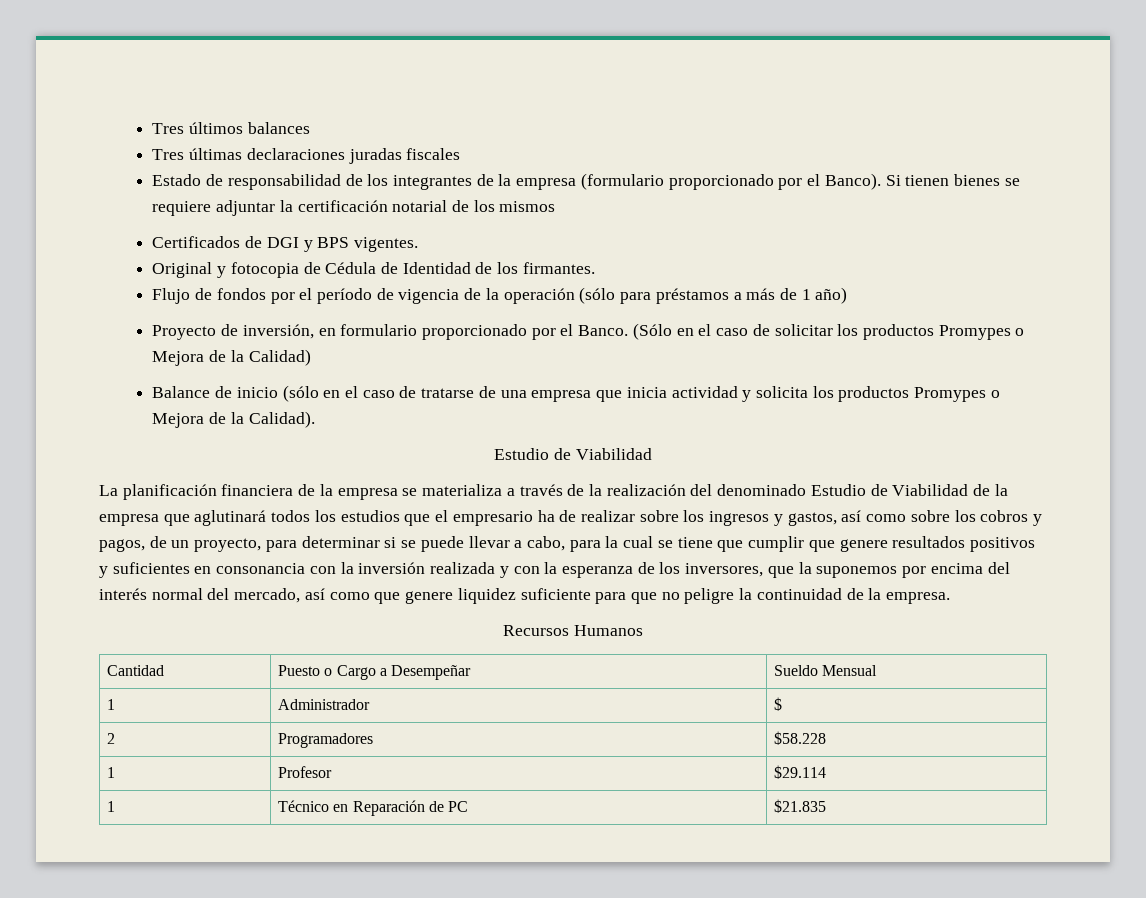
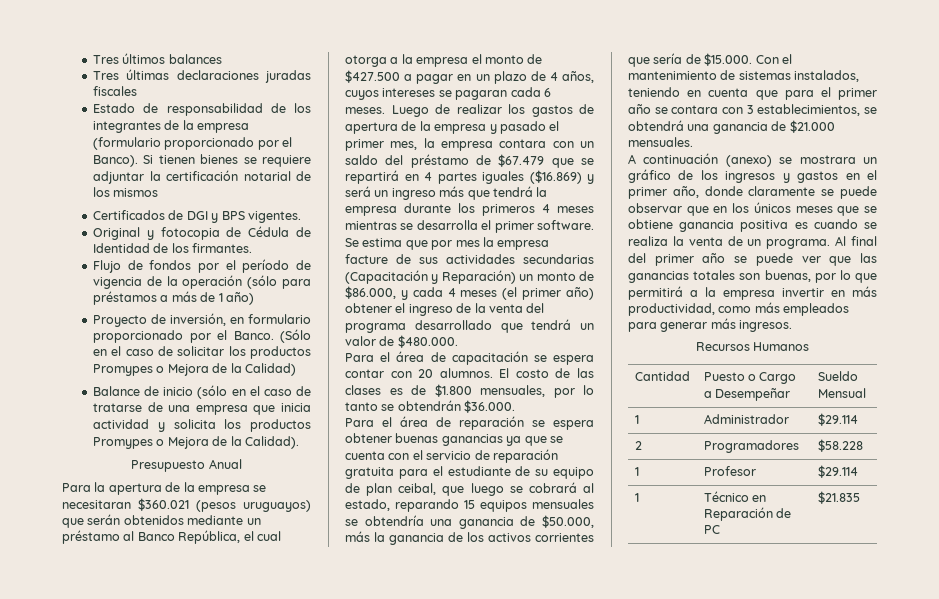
  Balance de inicio (sólo en el caso de tratarse de una empresa que inicia actividad y solicita los productos Promypes o Mejora de la Calidad).
- Estudio de Viabilidad
- La planificación financiera de la empresa se materializa a través de la realización del denominado Estudio de Viabilidad de la empresa que aglutinará todos los estudios que el empresario ha de realizar sobre los ingresos y gastos, así como sobre los cobros y pagos, de un proyecto, para determinar si se puede llevar a cabo, para la cual se tiene que cumplir que genere resultados positivos y suficientes en consonancia con la inversión realizada y con la esperanza de los inversores, que la suponemos por encima del interés normal del mercado, así como que genere liquidez suficiente para que no peligre la continuidad de la empresa.
+ Presupuesto Anual
+ Para la apertura de la empresa se necesitaran $360.021 (pesos uruguayos) que serán obtenidos mediante un préstamo al Banco República, el cual otorga a la empresa el monto de $427.500 a pagar en un plazo de 4 años, cuyos intereses se pagaran cada 6 meses. Luego de realizar los gastos de apertura de la empresa y pasado el primer mes, la empresa contara con un saldo del préstamo de $67.479 que se repartirá en 4 partes iguales ($16.869) y será un ingreso más que tendrá la empresa durante los primeros 4 meses mientras se desarrolla el primer software. Se estima que por mes la empresa facture de sus actividades secundarias (Capacitación y Reparación) un monto de $86.000, y cada 4 meses (el primer año) obtener el ingreso de la venta del programa desarrollado que tendrá un valor de $480.000.
+ Para el área de capacitación se espera contar con 20 alumnos. El costo de las clases es de $1.800 mensuales, por lo tanto se obtendrán $36.000.
+ Para el área de reparación se espera obtener buenas ganancias ya que se cuenta con el servicio de reparación gratuita para el estudiante de su equipo de plan ceibal, que luego se cobrará al estado, reparando 15 equipos mensuales se obtendría una ganancia de $50.000, más la ganancia de los activos corrientes que sería de $15.000. Con el mantenimiento de sistemas instalados, teniendo en cuenta que para el primer año se contara con 3 establecimientos, se obtendrá una ganancia de $21.000 mensuales.
+ A continuación (anexo) se mostrara un gráfico de los ingresos y gastos en el primer año, donde claramente se puede observar que en los únicos meses que se obtiene ganancia positiva es cuando se realiza la venta de un programa. Al final del primer año se puede ver que las ganancias totales son buenas, por lo que permitirá a la empresa invertir en más productividad, como más empleados para generar más ingresos.
- 1 | Administrador | $
+ 1 | Administrador | $29.114

